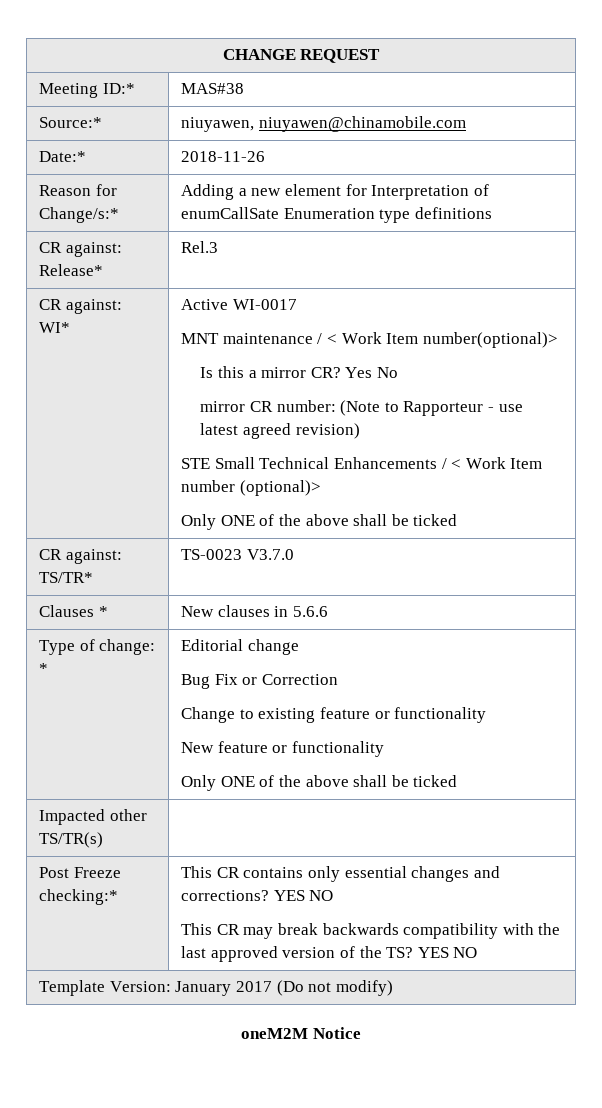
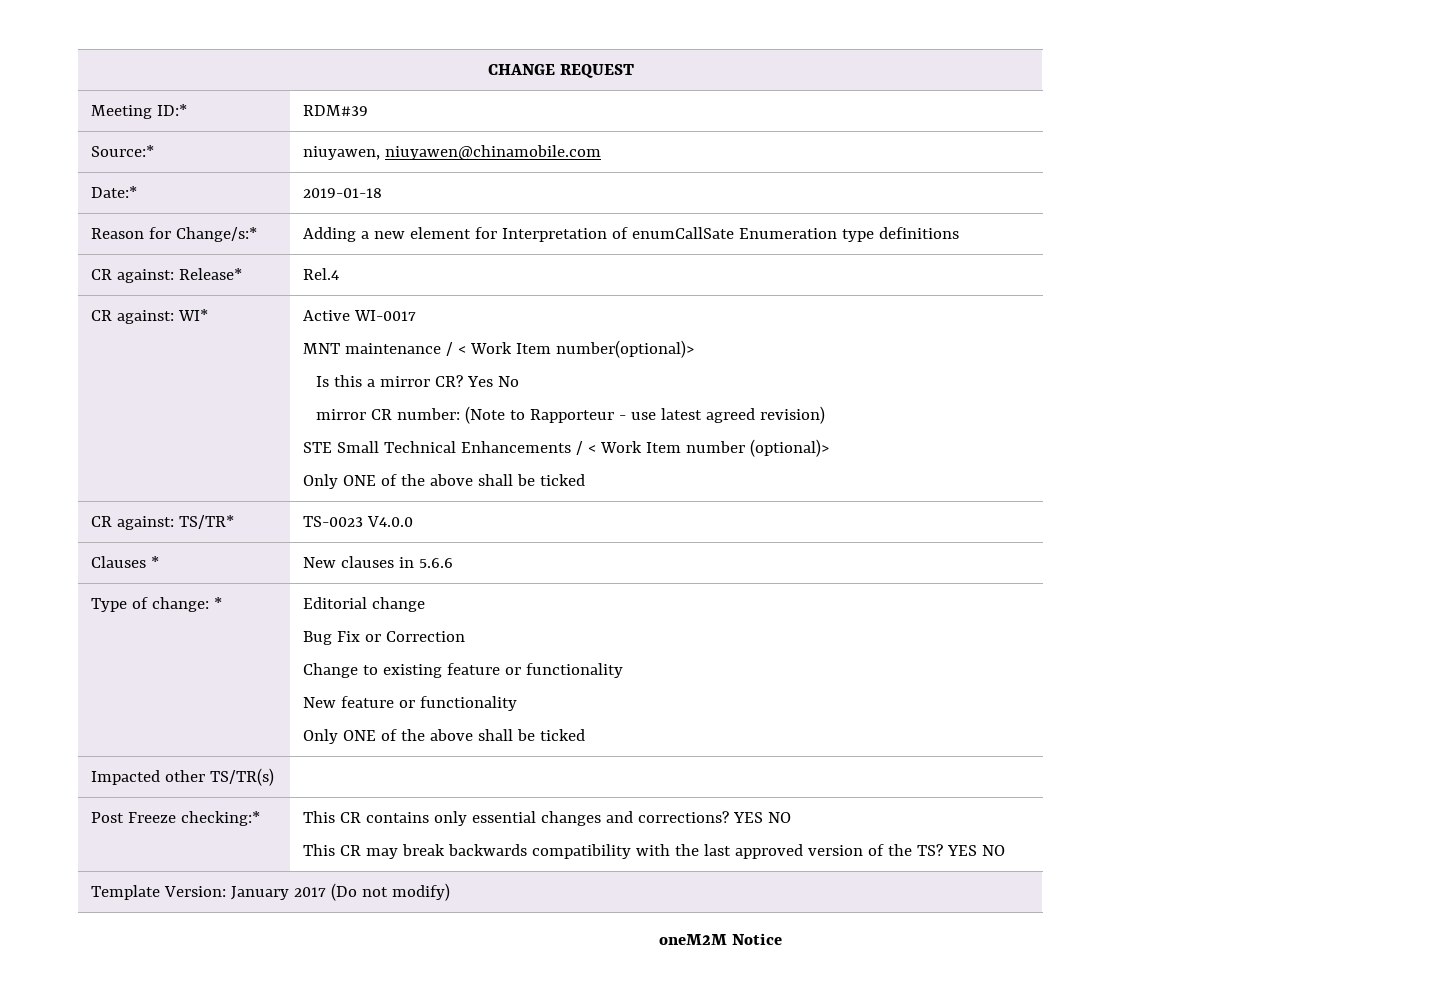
- Meeting ID:* | MAS#38
+ Meeting ID:* | RDM#39
- Date:* | 2018-11-26
+ Date:* | 2019-01-18
- CR against: Release* | Rel.3
+ CR against: Release* | Rel.4
- CR against: TS/TR* | TS-0023 V3.7.0
+ CR against: TS/TR* | TS-0023 V4.0.0

